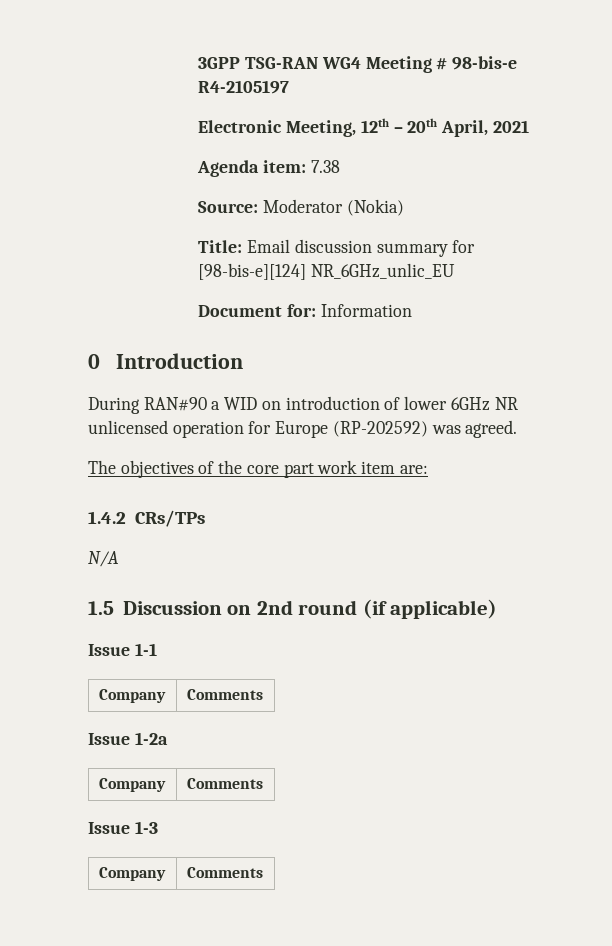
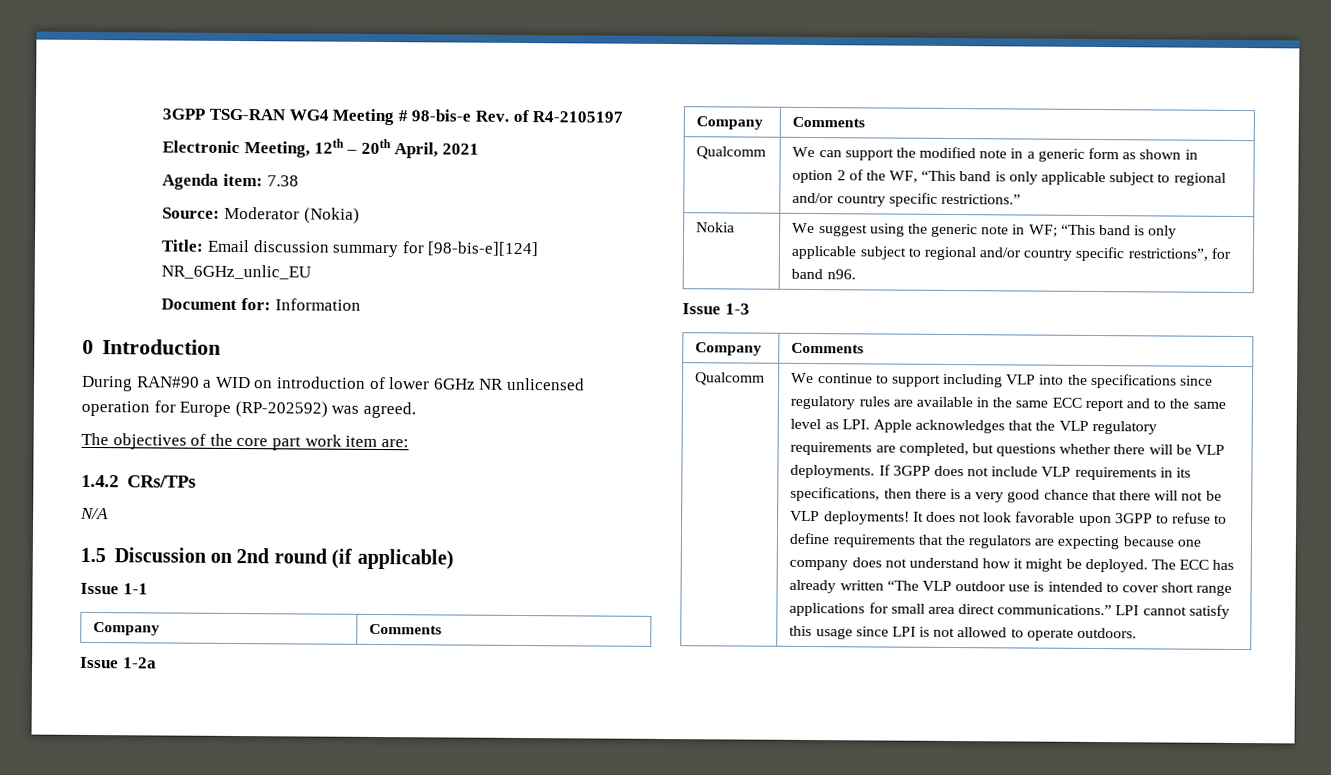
- 3GPP TSG-RAN WG4 Meeting # 98-bis-e R4-2105197
+ 3GPP TSG-RAN WG4 Meeting # 98-bis-e Rev. of R4-2105197
+ Qualcomm | We can support the modified note in a generic form as shown in option 2 of the WF, “This band is only applicable subject to regional and/or country specific restrictions.”
+ Nokia | We suggest using the generic note in WF; “This band is only applicable subject to regional and/or country specific restrictions”, for band n96.
  Issue 1-3
  Company | Comments
+ Qualcomm | We continue to support including VLP into the specifications since regulatory rules are available in the same ECC report and to the same level as LPI. Apple acknowledges that the VLP regulatory requirements are completed, but questions whether there will be VLP deployments. If 3GPP does not include VLP requirements in its specifications, then there is a very good chance that there will not be VLP deployments! It does not look favorable upon 3GPP to refuse to define requirements that the regulators are expecting because one company does not understand how it might be deployed. The ECC has already written “The VLP outdoor use is intended to cover short range applications for small area direct communications.” LPI cannot satisfy this usage since LPI is not allowed to operate outdoors.

